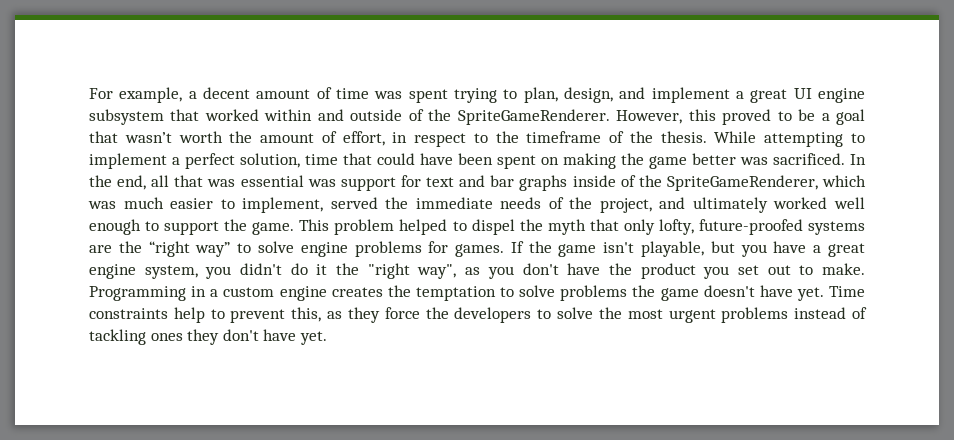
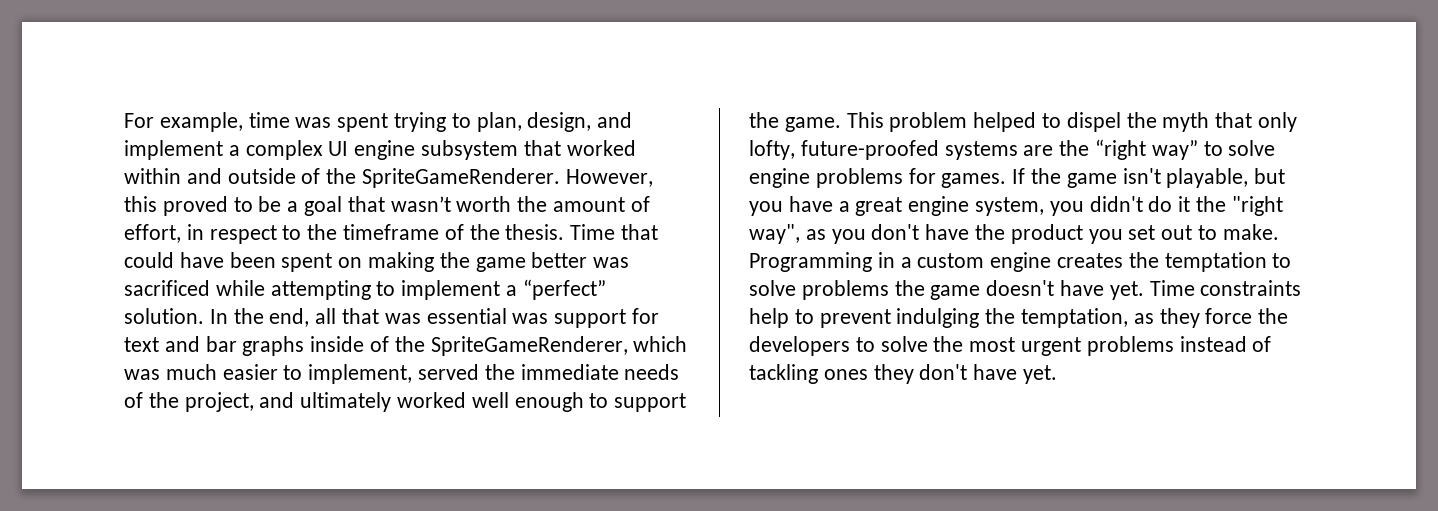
- For example, a decent amount of time was spent trying to plan, design, and implement a great UI engine subsystem that worked within and outside of the SpriteGameRenderer.
+ For example, time was spent trying to plan, design, and implement a complex UI engine subsystem that worked within and outside of the SpriteGameRenderer.
- While attempting to implement a perfect solution, time that could have been spent on making the game better was sacrificed.
+ Time that could have been spent on making the game better was sacrificed while attempting to implement a “perfect” solution.
- Time constraints help to prevent this, as they force the developers to solve the most urgent problems instead of tackling ones they don't have yet.
+ Time constraints help to prevent indulging the temptation, as they force the developers to solve the most urgent problems instead of tackling ones they don't have yet.

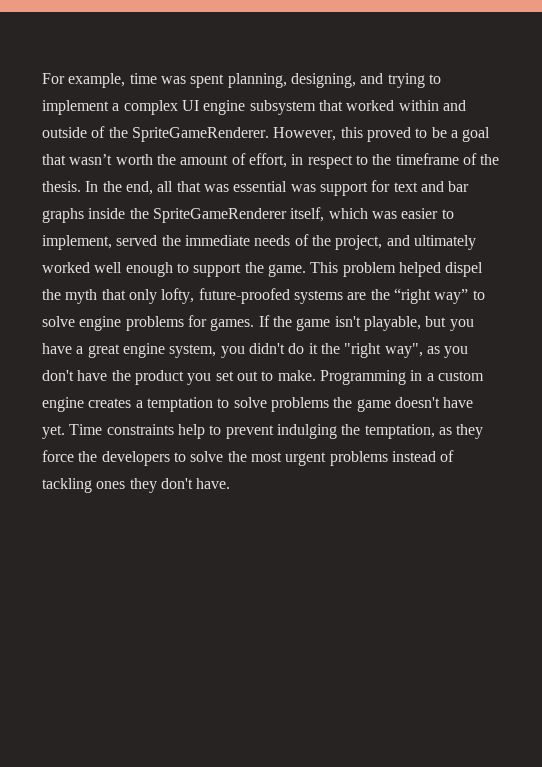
- For example, time was spent trying to plan, design, and implement a complex UI engine subsystem that worked within and outside of the SpriteGameRenderer.
+ For example, time was spent planning, designing, and trying to implement a complex UI engine subsystem that worked within and outside of the SpriteGameRenderer.
- Time that could have been spent on making the game better was sacrificed while attempting to implement a “perfect” solution.
- In the end, all that was essential was support for text and bar graphs inside of the SpriteGameRenderer, which was much easier to implement, served the immediate needs of the project, and ultimately worked well enough to support the game.
+ In the end, all that was essential was support for text and bar graphs inside the SpriteGameRenderer itself, which was easier to implement, served the immediate needs of the project, and ultimately worked well enough to support the game.
- This problem helped to dispel the myth that only lofty, future-proofed systems are the “right way” to solve engine problems for games.
+ This problem helped dispel the myth that only lofty, future-proofed systems are the “right way” to solve engine problems for games.
- Programming in a custom engine creates the temptation to solve problems the game doesn't have yet.
+ Programming in a custom engine creates a temptation to solve problems the game doesn't have yet.
- Time constraints help to prevent indulging the temptation, as they force the developers to solve the most urgent problems instead of tackling ones they don't have yet.
+ Time constraints help to prevent indulging the temptation, as they force the developers to solve the most urgent problems instead of tackling ones they don't have.

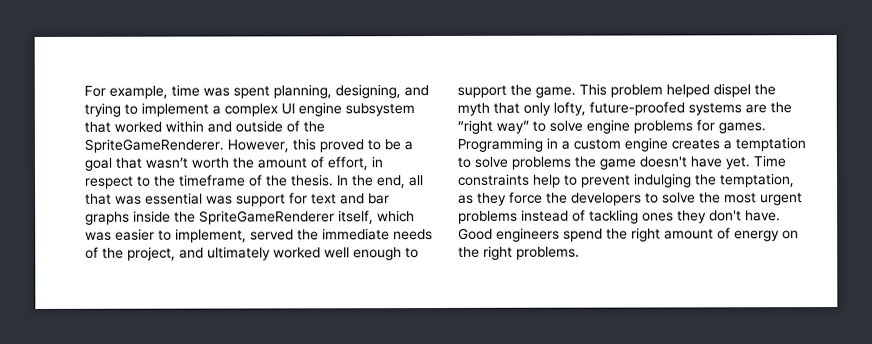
- If the game isn't playable, but you have a great engine system, you didn't do it the "right way", as you don't have the product you set out to make.
+ Good engineers spend the right amount of energy on the right problems.

